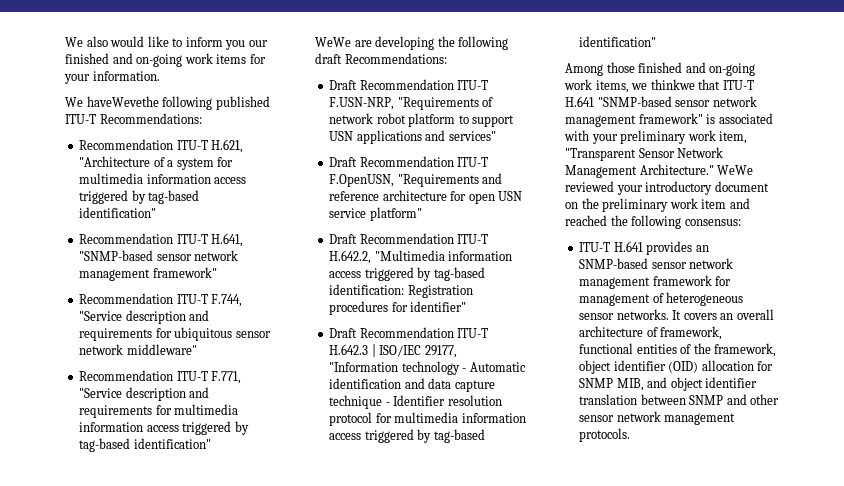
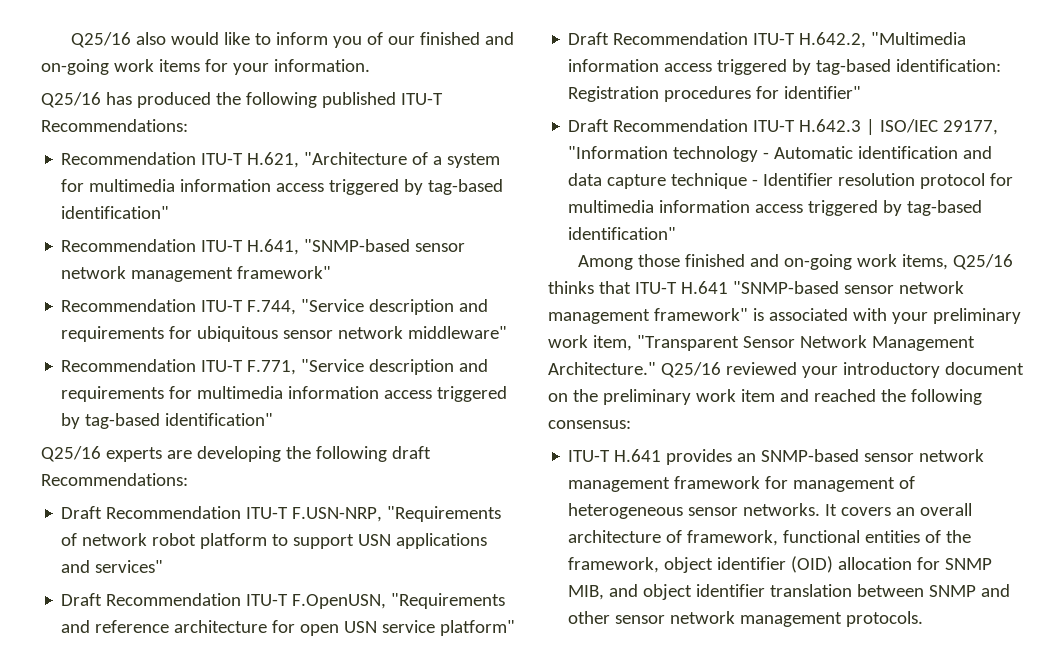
- We also would like to inform you our finished and on-going work items for your information.
+ Q25/16 also would like to inform you of our finished and on-going work items for your information.
- We haveWevethe following published ITU-T Recommendations:
+ Q25/16 has produced the following published ITU-T Recommendations:
- WeWe are developing the following draft Recommendations:
+ Q25/16 experts are developing the following draft Recommendations:
- Among those finished and on-going work items, we thinkwe that ITU-T H.641 "SNMP-based sensor network management framework" is associated with your preliminary work item, "Transparent Sensor Network Management Architecture."
+ Among those finished and on-going work items, Q25/16 thinks that ITU-T H.641 "SNMP-based sensor network management framework" is associated with your preliminary work item, "Transparent Sensor Network Management Architecture."
- WeWe reviewed your introductory document on the preliminary work item and reached the following consensus:
+ Q25/16 reviewed your introductory document on the preliminary work item and reached the following consensus:

